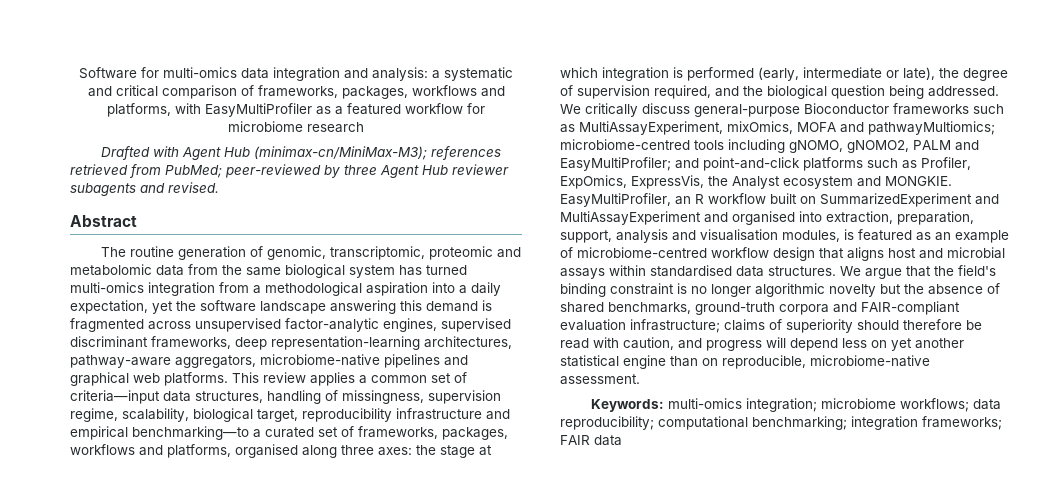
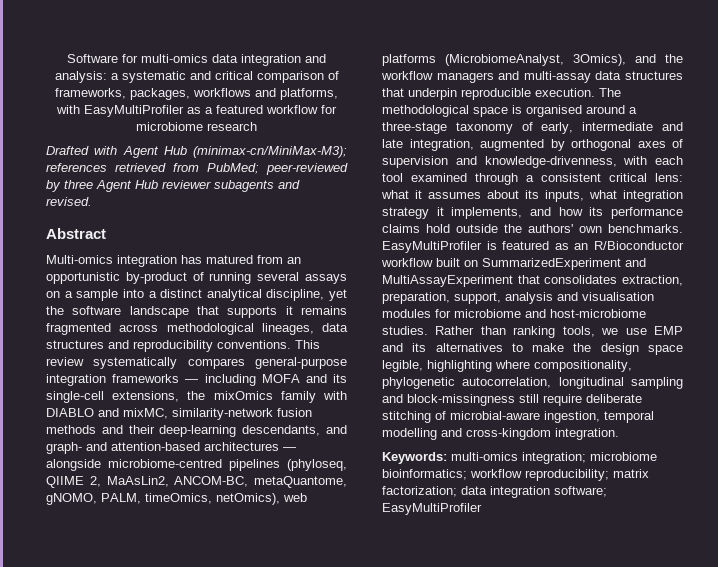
- The routine generation of genomic, transcriptomic, proteomic and metabolomic data from the same biological system has turned multi-omics integration from a methodological aspiration into a daily expectation, yet the software landscape answering this demand is fragmented across unsupervised factor-analytic engines, supervised discriminant frameworks, deep representation-learning architectures, pathway-aware aggregators, microbiome-native pipelines and graphical web platforms. This review applies a common set of criteria—input data structures, handling of missingness, supervision regime, scalability, biological target, reproducibility infrastructure and empirical benchmarking—to a curated set of frameworks, packages, workflows and platforms, organised along three axes: the stage at which integration is performed (early, intermediate or late), the degree of supervision required, and the biological question being addressed. We critically discuss general-purpose Bioconductor frameworks such as MultiAssayExperiment, mixOmics, MOFA and pathwayMultiomics; microbiome-centred tools including gNOMO, gNOMO2, PALM and EasyMultiProfiler; and point-and-click platforms such as Profiler, ExpOmics, ExpressVis, the Analyst ecosystem and MONGKIE. EasyMultiProfiler, an R workflow built on SummarizedExperiment and MultiAssayExperiment and organised into extraction, preparation, support, analysis and visualisation modules, is featured as an example of microbiome-centred workflow design that aligns host and microbial assays within standardised data structures. We argue that the field's binding constraint is no longer algorithmic novelty but the absence of shared benchmarks, ground-truth corpora and FAIR-compliant evaluation infrastructure; claims of superiority should therefore be read with caution, and progress will depend less on yet another statistical engine than on reproducible, microbiome-native assessment.
- Keywords: multi-omics integration; microbiome workflows; data reproducibility; computational benchmarking; integration frameworks; FAIR data
+ Multi-omics integration has matured from an opportunistic by-product of running several assays on a sample into a distinct analytical discipline, yet the software landscape that supports it remains fragmented across methodological lineages, data structures and reproducibility conventions. This review systematically compares general-purpose integration frameworks — including MOFA and its single-cell extensions, the mixOmics family with DIABLO and mixMC, similarity-network fusion methods and their deep-learning descendants, and graph- and attention-based architectures — alongside microbiome-centred pipelines (phyloseq, QIIME 2, MaAsLin2, ANCOM-BC, metaQuantome, gNOMO, PALM, timeOmics, netOmics), web platforms (MicrobiomeAnalyst, 3Omics), and the workflow managers and multi-assay data structures that underpin reproducible execution. The methodological space is organised around a three-stage taxonomy of early, intermediate and late integration, augmented by orthogonal axes of supervision and knowledge-drivenness, with each tool examined through a consistent critical lens: what it assumes about its inputs, what integration strategy it implements, and how its performance claims hold outside the authors' own benchmarks. EasyMultiProfiler is featured as an R/Bioconductor workflow built on SummarizedExperiment and MultiAssayExperiment that consolidates extraction, preparation, support, analysis and visualisation modules for microbiome and host-microbiome studies. Rather than ranking tools, we use EMP and its alternatives to make the design space legible, highlighting where compositionality, phylogenetic autocorrelation, longitudinal sampling and block-missingness still require deliberate stitching of microbial-aware ingestion, temporal modelling and cross-kingdom integration.
+ Keywords: multi-omics integration; microbiome bioinformatics; workflow reproducibility; matrix factorization; data integration software; EasyMultiProfiler

